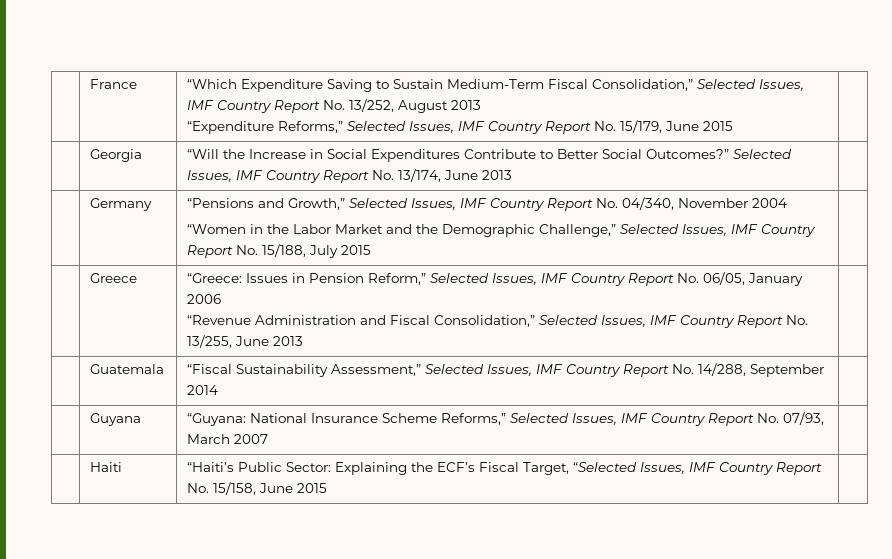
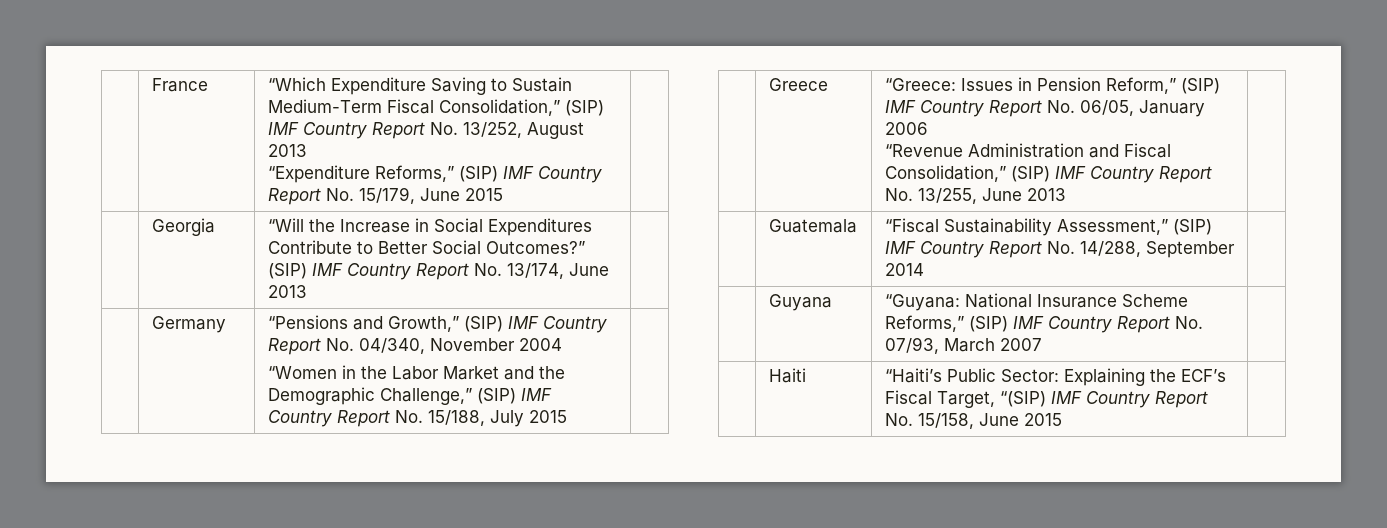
- | France | “Which Expenditure Saving to Sustain Medium-Term Fiscal Consolidation,” Selected Issues, IMF Country Report No. 13/252, August 2013
- “Expenditure Reforms,” Selected Issues, IMF Country Report No. 15/179, June 2015 |
+ | France | “Which Expenditure Saving to Sustain Medium-Term Fiscal Consolidation,” (SIP) IMF Country Report No. 13/252, August 2013
+ “Expenditure Reforms,” (SIP) IMF Country Report No. 15/179, June 2015 |
- | Georgia | “Will the Increase in Social Expenditures Contribute to Better Social Outcomes?” Selected Issues, IMF Country Report No. 13/174, June 2013 |
+ | Georgia | “Will the Increase in Social Expenditures Contribute to Better Social Outcomes?” (SIP) IMF Country Report No. 13/174, June 2013 |
- | Germany | “Pensions and Growth,” Selected Issues, IMF Country Report No. 04/340, November 2004
- “Women in the Labor Market and the Demographic Challenge,” Selected Issues, IMF Country Report No. 15/188, July 2015 |
+ | Germany | “Pensions and Growth,” (SIP) IMF Country Report No. 04/340, November 2004
+ “Women in the Labor Market and the Demographic Challenge,” (SIP) IMF Country Report No. 15/188, July 2015 |
- | Greece | “Greece: Issues in Pension Reform,” Selected Issues, IMF Country Report No. 06/05, January 2006
- “Revenue Administration and Fiscal Consolidation,” Selected Issues, IMF Country Report No. 13/255, June 2013 |
+ | Greece | “Greece: Issues in Pension Reform,” (SIP) IMF Country Report No. 06/05, January 2006
+ “Revenue Administration and Fiscal Consolidation,” (SIP) IMF Country Report No. 13/255, June 2013 |
- | Guatemala | “Fiscal Sustainability Assessment,” Selected Issues, IMF Country Report No. 14/288, September 2014 |
+ | Guatemala | “Fiscal Sustainability Assessment,” (SIP) IMF Country Report No. 14/288, September 2014 |
- | Guyana | “Guyana: National Insurance Scheme Reforms,” Selected Issues, IMF Country Report No. 07/93, March 2007 |
+ | Guyana | “Guyana: National Insurance Scheme Reforms,” (SIP) IMF Country Report No. 07/93, March 2007 |
- | Haiti | “Haiti’s Public Sector: Explaining the ECF’s Fiscal Target, “Selected Issues, IMF Country Report No. 15/158, June 2015 |
+ | Haiti | “Haiti’s Public Sector: Explaining the ECF’s Fiscal Target, “(SIP) IMF Country Report No. 15/158, June 2015 |

